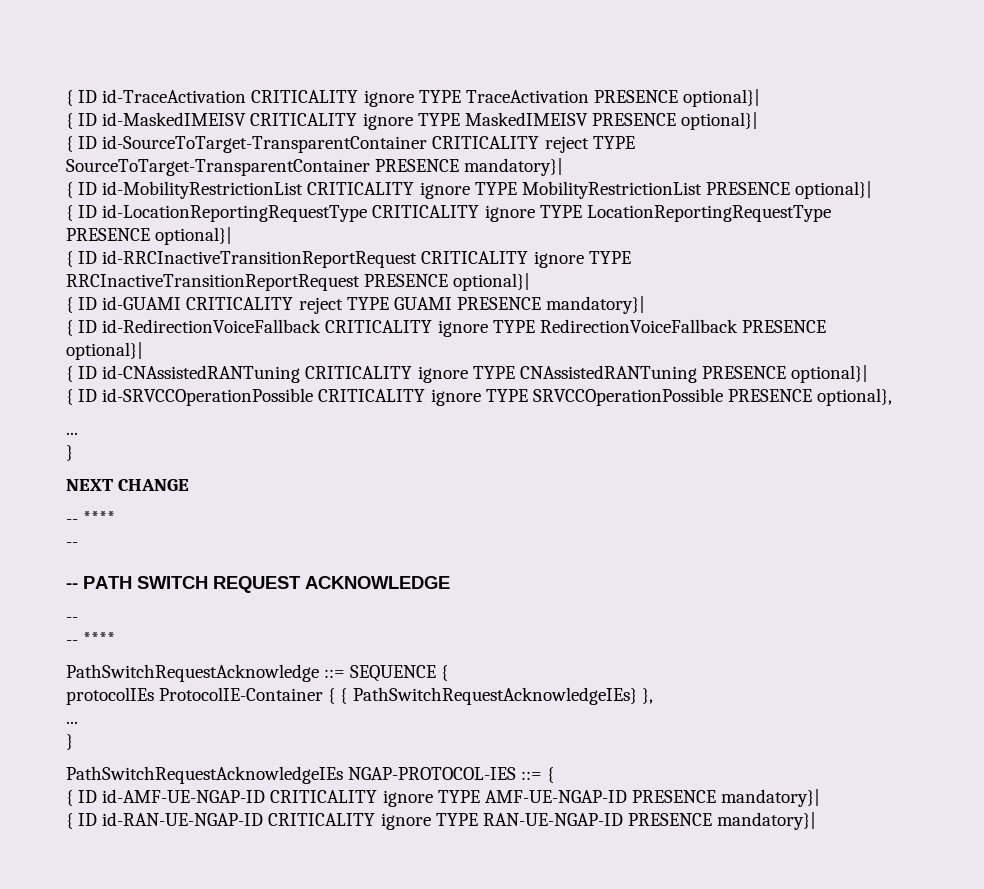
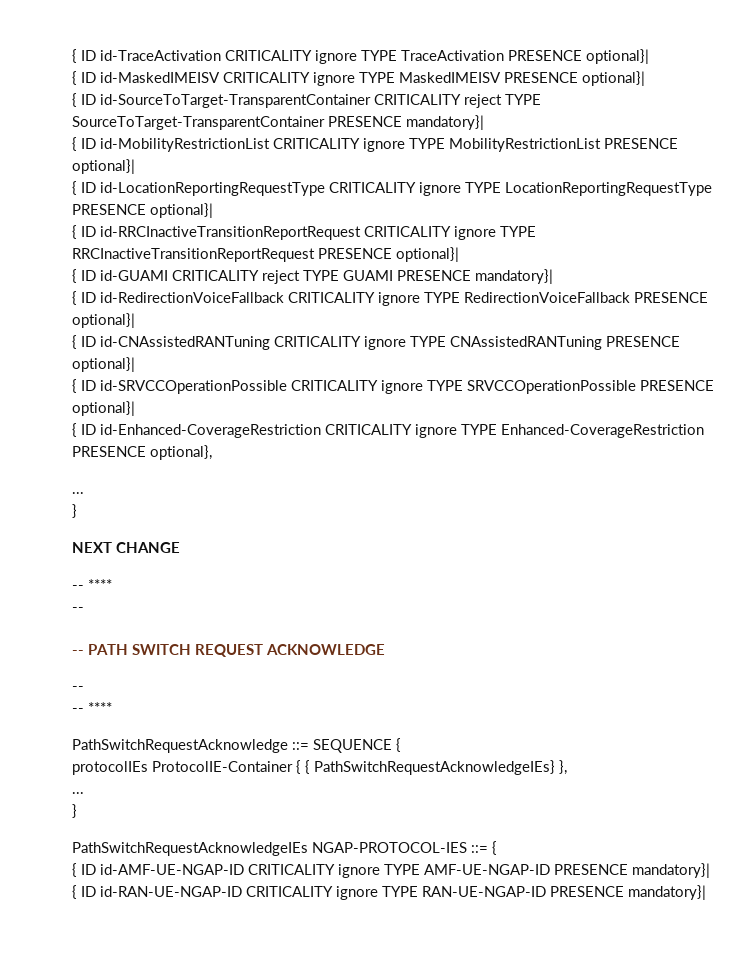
- { ID id-SRVCCOperationPossible CRITICALITY ignore TYPE SRVCCOperationPossible PRESENCE optional},
+ { ID id-SRVCCOperationPossible CRITICALITY ignore TYPE SRVCCOperationPossible PRESENCE optional}|
+ { ID id-Enhanced-CoverageRestriction CRITICALITY ignore TYPE Enhanced-CoverageRestriction PRESENCE optional},

